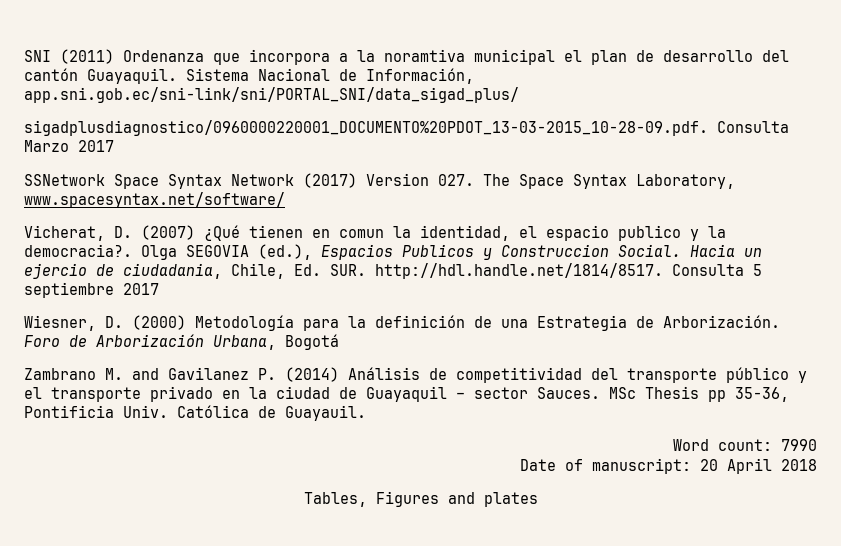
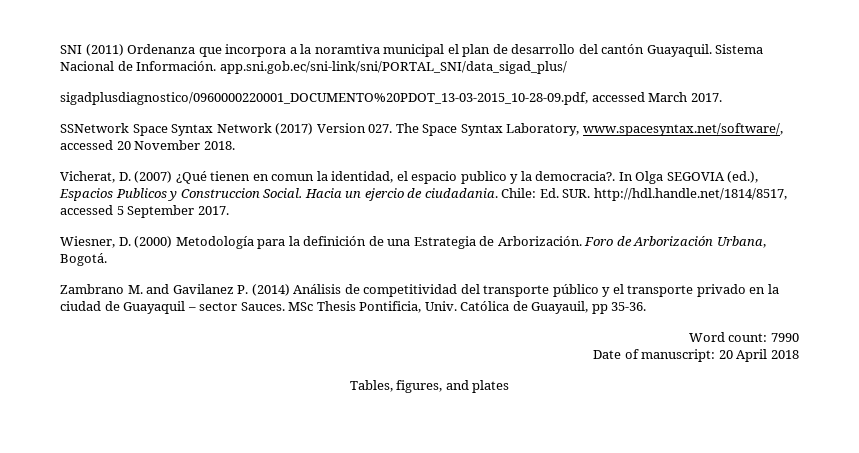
- Sistema Nacional de Información, app.sni.gob.ec/sni-link/sni/PORTAL_SNI/data_sigad_plus/
+ Sistema Nacional de Información. app.sni.gob.ec/sni-link/sni/PORTAL_SNI/data_sigad_plus/
- sigadplusdiagnostico/0960000220001_DOCUMENTO%20PDOT_13-03-2015_10-28-09.pdf. Consulta Marzo 2017
+ sigadplusdiagnostico/0960000220001_DOCUMENTO%20PDOT_13-03-2015_10-28-09.pdf, accessed March 2017.
- SSNetwork Space Syntax Network (2017) Version 027. The Space Syntax Laboratory, www.spacesyntax.net/software/
+ SSNetwork Space Syntax Network (2017) Version 027. The Space Syntax Laboratory, www.spacesyntax.net/software/, accessed 20 November 2018.
- Olga SEGOVIA (ed.), Espacios Publicos y Construccion Social.
+ In Olga SEGOVIA (ed.), Espacios Publicos y Construccion Social.
- Hacia un ejercio de ciudadania, Chile, Ed. SUR. http://hdl.handle.net/1814/8517. Consulta 5 septiembre 2017
+ Hacia un ejercio de ciudadania. Chile: Ed. SUR. http://hdl.handle.net/1814/8517, accessed 5 September 2017.
- Foro de Arborización Urbana, Bogotá
+ Foro de Arborización Urbana, Bogotá.
- MSc Thesis pp 35-36, Pontificia Univ. Católica de Guayauil.
+ MSc Thesis Pontificia, Univ. Católica de Guayauil, pp 35-36.
- Tables, Figures and plates
+ Tables, figures, and plates

